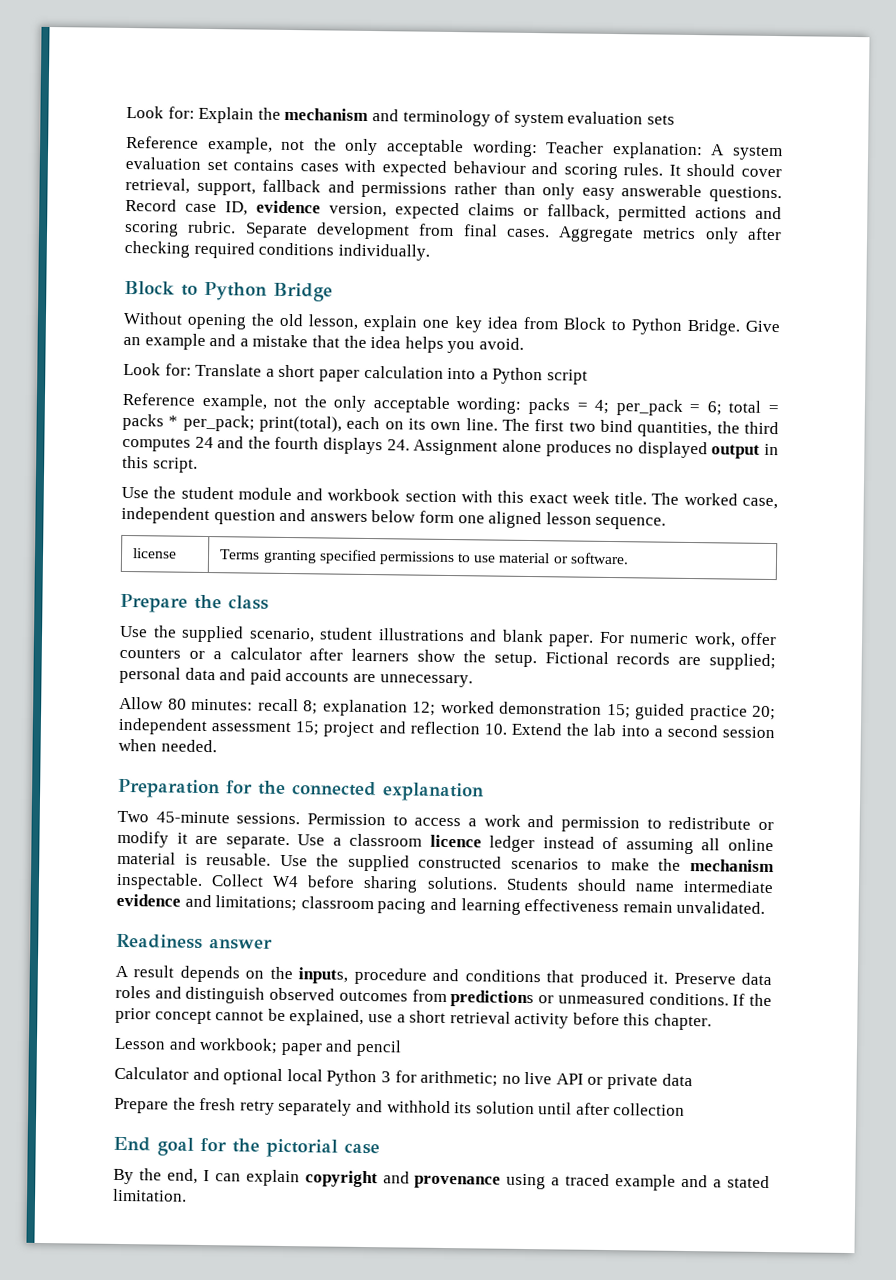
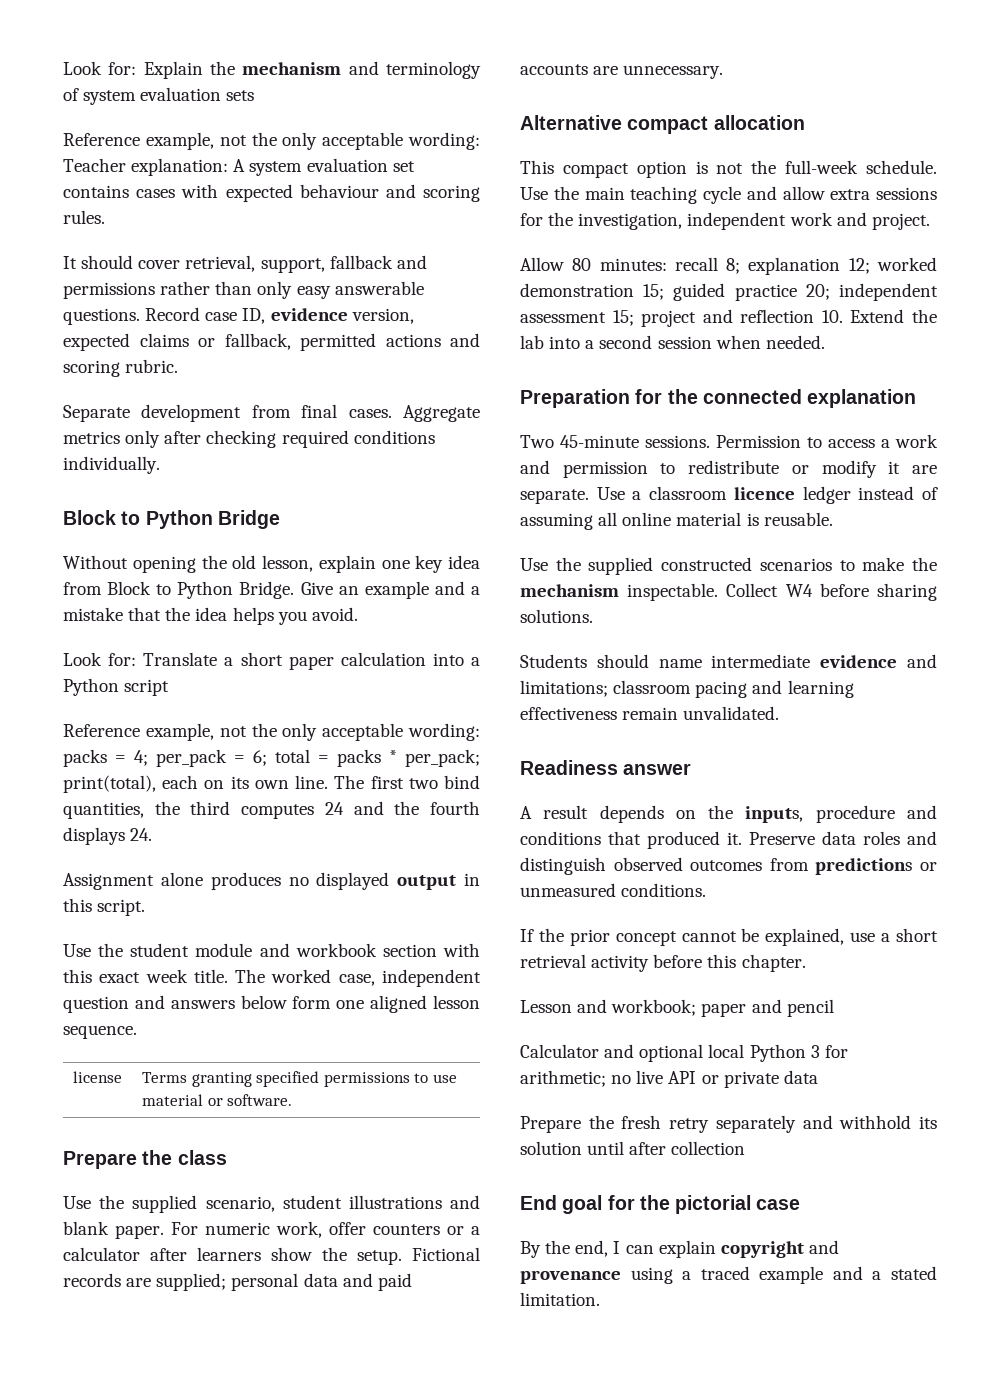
- Reference example, not the only acceptable wording: Teacher explanation: A system evaluation set contains cases with expected behaviour and scoring rules. It should cover retrieval, support, fallback and permissions rather than only easy answerable questions.
+ Reference example, not the only acceptable wording: Teacher explanation: A system evaluation set contains cases with expected behaviour and scoring rules.
+ It should cover retrieval, support, fallback and permissions rather than only easy answerable questions.
- Record case ID, evidence version, expected claims or fallback, permitted actions and scoring rubric. Separate development from final cases.
+ Record case ID, evidence version, expected claims or fallback, permitted actions and scoring rubric.
+ Separate development from final cases.
- The first two bind quantities, the third computes 24 and the fourth displays 24. Assignment alone produces no displayed output in this script.
+ The first two bind quantities, the third computes 24 and the fourth displays 24.
+ Assignment alone produces no displayed output in this script.
+ Alternative compact allocation
+ This compact option is not the full-week schedule. Use the main teaching cycle and allow extra sessions for the investigation, independent work and project.
- Use a classroom licence ledger instead of assuming all online material is reusable. Use the supplied constructed scenarios to make the mechanism inspectable.
+ Use a classroom licence ledger instead of assuming all online material is reusable.
+ Use the supplied constructed scenarios to make the mechanism inspectable.
- Collect W4 before sharing solutions. Students should name intermediate evidence and limitations; classroom pacing and learning effectiveness remain unvalidated.
+ Collect W4 before sharing solutions.
+ Students should name intermediate evidence and limitations; classroom pacing and learning effectiveness remain unvalidated.
- Preserve data roles and distinguish observed outcomes from predictions or unmeasured conditions. If the prior concept cannot be explained, use a short retrieval activity before this chapter.
+ Preserve data roles and distinguish observed outcomes from predictions or unmeasured conditions.
+ If the prior concept cannot be explained, use a short retrieval activity before this chapter.

